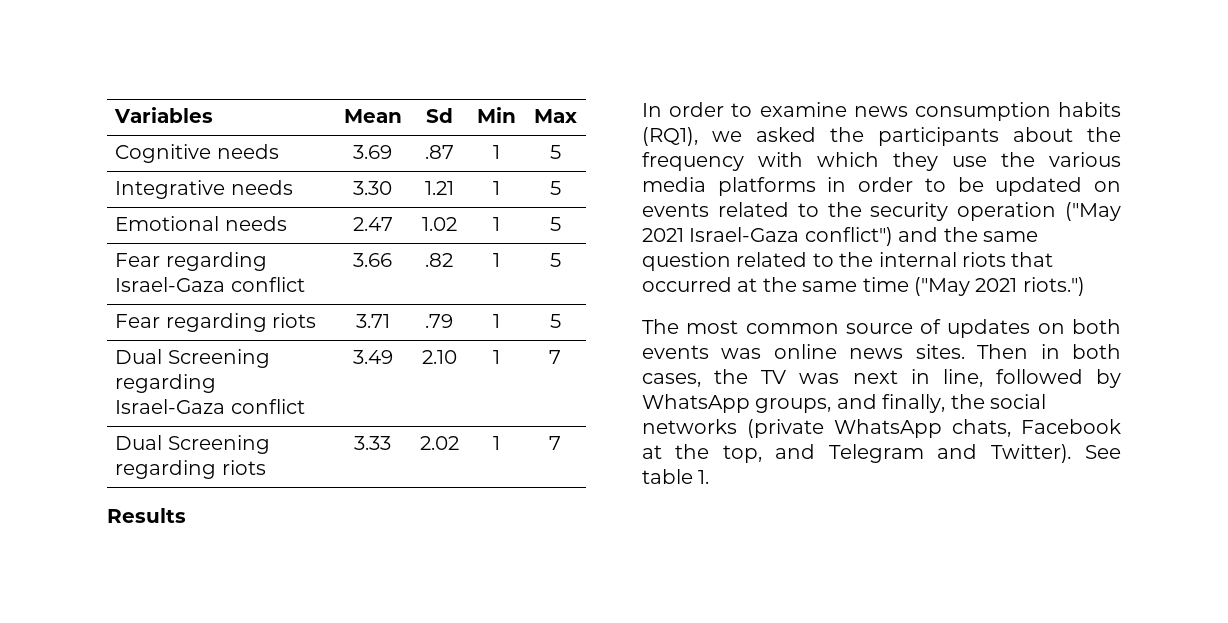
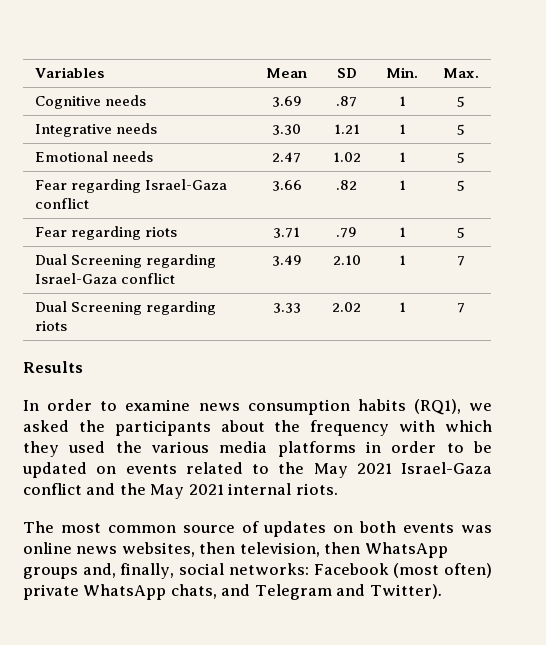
- Variables | Mean | Sd | Min | Max
+ Variables | Mean | SD | Min. | Max.
- In order to examine news consumption habits (RQ1), we asked the participants about the frequency with which they use the various media platforms in order to be updated on events related to the security operation ("May 2021 Israel-Gaza conflict") and the same question related to the internal riots that occurred at the same time ("May 2021 riots.")
+ In order to examine news consumption habits (RQ1), we asked the participants about the frequency with which they used the various media platforms in order to be updated on events related to the May 2021 Israel-Gaza conflict and the May 2021 internal riots.
- The most common source of updates on both events was online news sites. Then in both cases, the TV was next in line, followed by WhatsApp groups, and finally, the social networks (private WhatsApp chats, Facebook at the top, and Telegram and Twitter). See table 1.
+ The most common source of updates on both events was online news websites, then television, then WhatsApp groups and, finally, social networks: Facebook (most often) private WhatsApp chats, and Telegram and Twitter).

